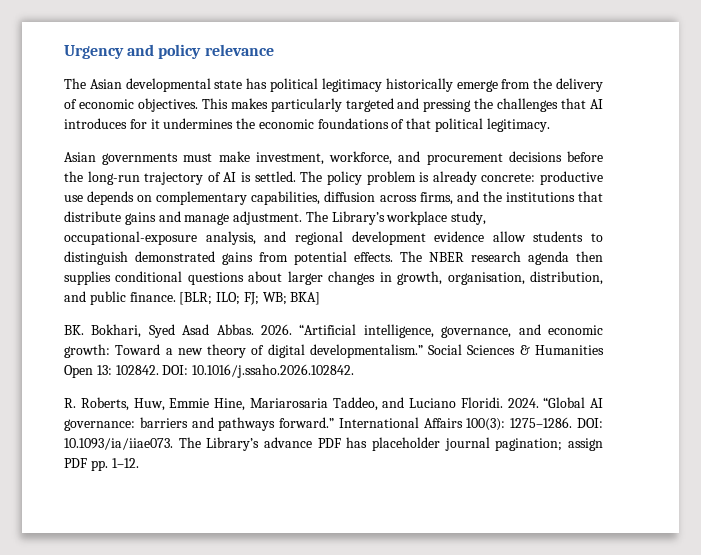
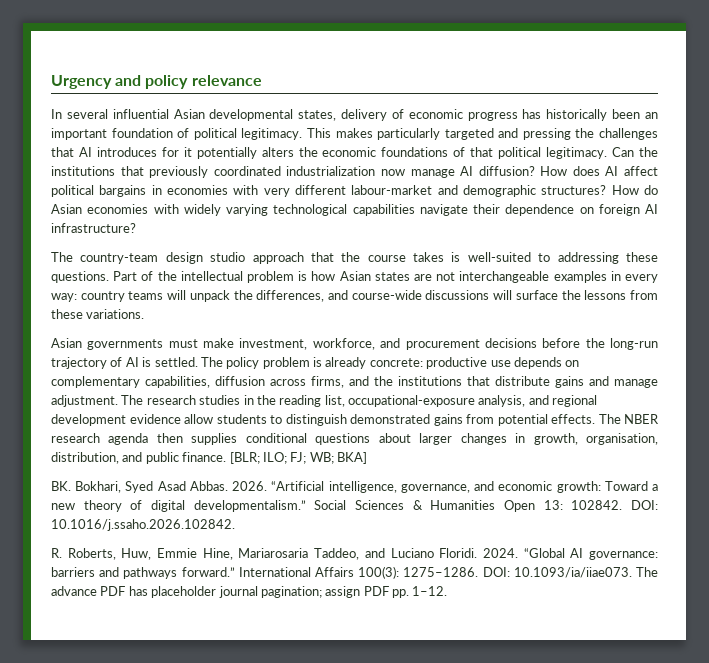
- The Asian developmental state has political legitimacy historically emerge from the delivery of economic objectives.
+ In several influential Asian developmental states, delivery of economic progress has historically been an important foundation of political legitimacy.
- This makes particularly targeted and pressing the challenges that AI introduces for it undermines the economic foundations of that political legitimacy.
+ This makes particularly targeted and pressing the challenges that AI introduces for it potentially alters the economic foundations of that political legitimacy. Can the institutions that previously coordinated industrialization now manage AI diffusion? How does AI affect political bargains in economies with very different labour-market and demographic structures? How do Asian economies with widely varying technological capabilities navigate their dependence on foreign AI infrastructure?
+ The country-team design studio approach that the course takes is well-suited to addressing these questions. Part of the intellectual problem is how Asian states are not interchangeable examples in every way: country teams will unpack the differences, and course-wide discussions will surface the lessons from these variations.
- The Library’s workplace study, occupational-exposure analysis, and regional development evidence allow students to distinguish demonstrated gains from potential effects.
+ The research studies in the reading list, occupational-exposure analysis, and regional development evidence allow students to distinguish demonstrated gains from potential effects.
- DOI: 10.1093/ia/iiae073. The Library’s advance PDF has placeholder journal pagination; assign PDF pp. 1–12.
+ DOI: 10.1093/ia/iiae073. The advance PDF has placeholder journal pagination; assign PDF pp. 1–12.

